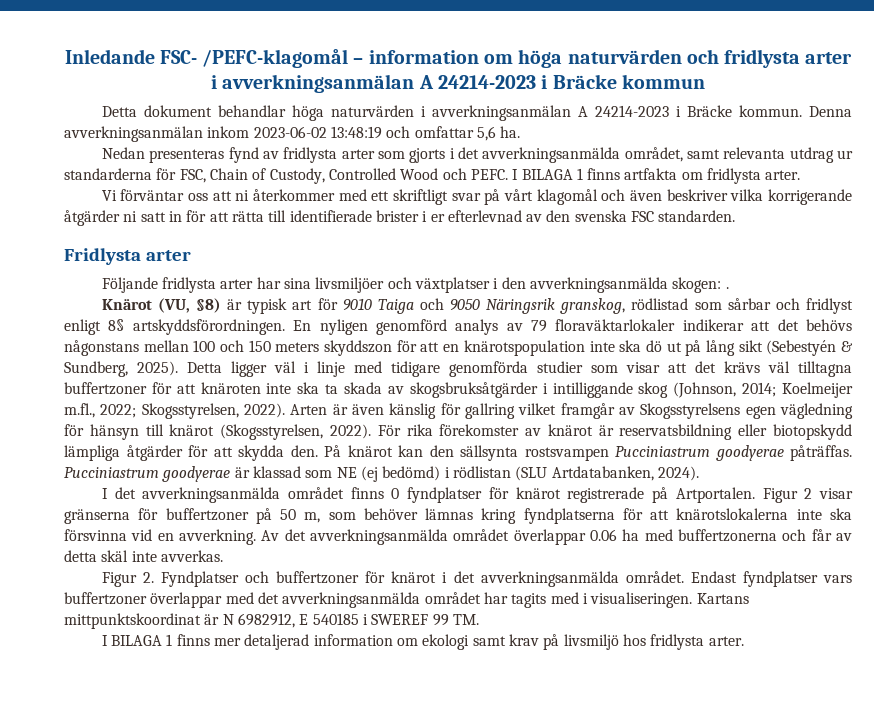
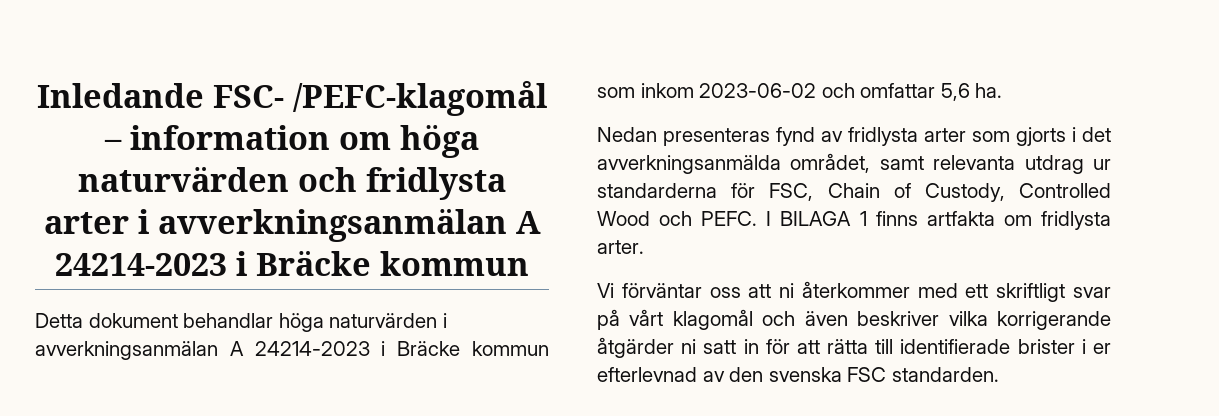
- Detta dokument behandlar höga naturvärden i avverkningsanmälan A 24214-2023 i Bräcke kommun. Denna avverkningsanmälan inkom 2023-06-02 13:48:19 och omfattar 5,6 ha.
+ Detta dokument behandlar höga naturvärden i avverkningsanmälan A 24214-2023 i Bräcke kommun som inkom 2023-06-02 och omfattar 5,6 ha.
- Fridlysta arter
- Följande fridlysta arter har sina livsmiljöer och växtplatser i den avverkningsanmälda skogen: .
- Knärot (VU, §8) är typisk art för 9010 Taiga och 9050 Näringsrik granskog, rödlistad som sårbar och fridlyst enligt 8§ artskyddsförordningen. En nyligen genomförd analys av 79 floraväktarlokaler indikerar att det behövs någonstans mellan 100 och 150 meters skyddszon för att en knärotspopulation inte ska dö ut på lång sikt (Sebestyén & Sundberg, 2025). Detta ligger väl i linje med tidigare genomförda studier som visar att det krävs väl tilltagna buffertzoner för att knäroten inte ska ta skada av skogsbruksåtgärder i intilliggande skog (Johnson, 2014; Koelmeijer m.fl., 2022; Skogsstyrelsen, 2022). Arten är även känslig för gallring vilket framgår av Skogsstyrelsens egen vägledning för hänsyn till knärot (Skogsstyrelsen, 2022). För rika förekomster av knärot är reservatsbildning eller biotopskydd lämpliga åtgärder för att skydda den. På knärot kan den sällsynta rostsvampen Pucciniastrum goodyerae påträffas. Pucciniastrum goodyerae är klassad som NE (ej bedömd) i rödlistan (SLU Artdatabanken, 2024).
- I det avverkningsanmälda området finns 0 fyndplatser för knärot registrerade på Artportalen. Figur 2 visar gränserna för buffertzoner på 50 m, som behöver lämnas kring fyndplatserna för att knärotslokalerna inte ska försvinna vid en avverkning. Av det avverkningsanmälda området överlappar 0.06 ha med buffertzonerna och får av detta skäl inte avverkas.
- Figur 2. Fyndplatser och buffertzoner för knärot i det avverkningsanmälda området. Endast fyndplatser vars buffertzoner överlappar med det avverkningsanmälda området har tagits med i visualiseringen. Kartans mittpunktskoordinat är N 6982912, E 540185 i SWEREF 99 TM.
- I BILAGA 1 finns mer detaljerad information om ekologi samt krav på livsmiljö hos fridlysta arter.

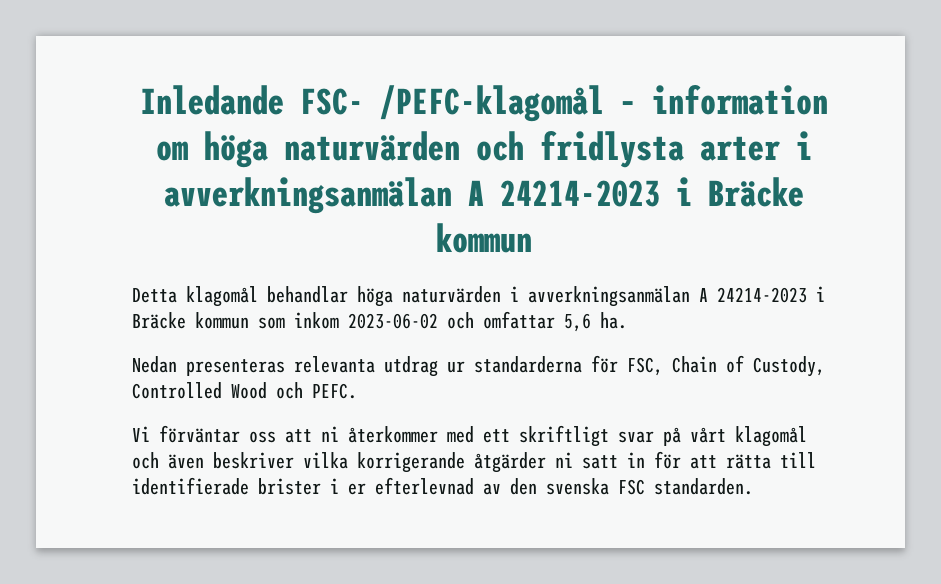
- Detta dokument behandlar höga naturvärden i avverkningsanmälan A 24214-2023 i Bräcke kommun som inkom 2023-06-02 och omfattar 5,6 ha.
+ Detta klagomål behandlar höga naturvärden i avverkningsanmälan A 24214-2023 i Bräcke kommun som inkom 2023-06-02 och omfattar 5,6 ha.
- Nedan presenteras fynd av fridlysta arter som gjorts i det avverkningsanmälda området, samt relevanta utdrag ur standarderna för FSC, Chain of Custody, Controlled Wood och PEFC. I BILAGA 1 finns artfakta om fridlysta arter.
+ Nedan presenteras relevanta utdrag ur standarderna för FSC, Chain of Custody, Controlled Wood och PEFC.

